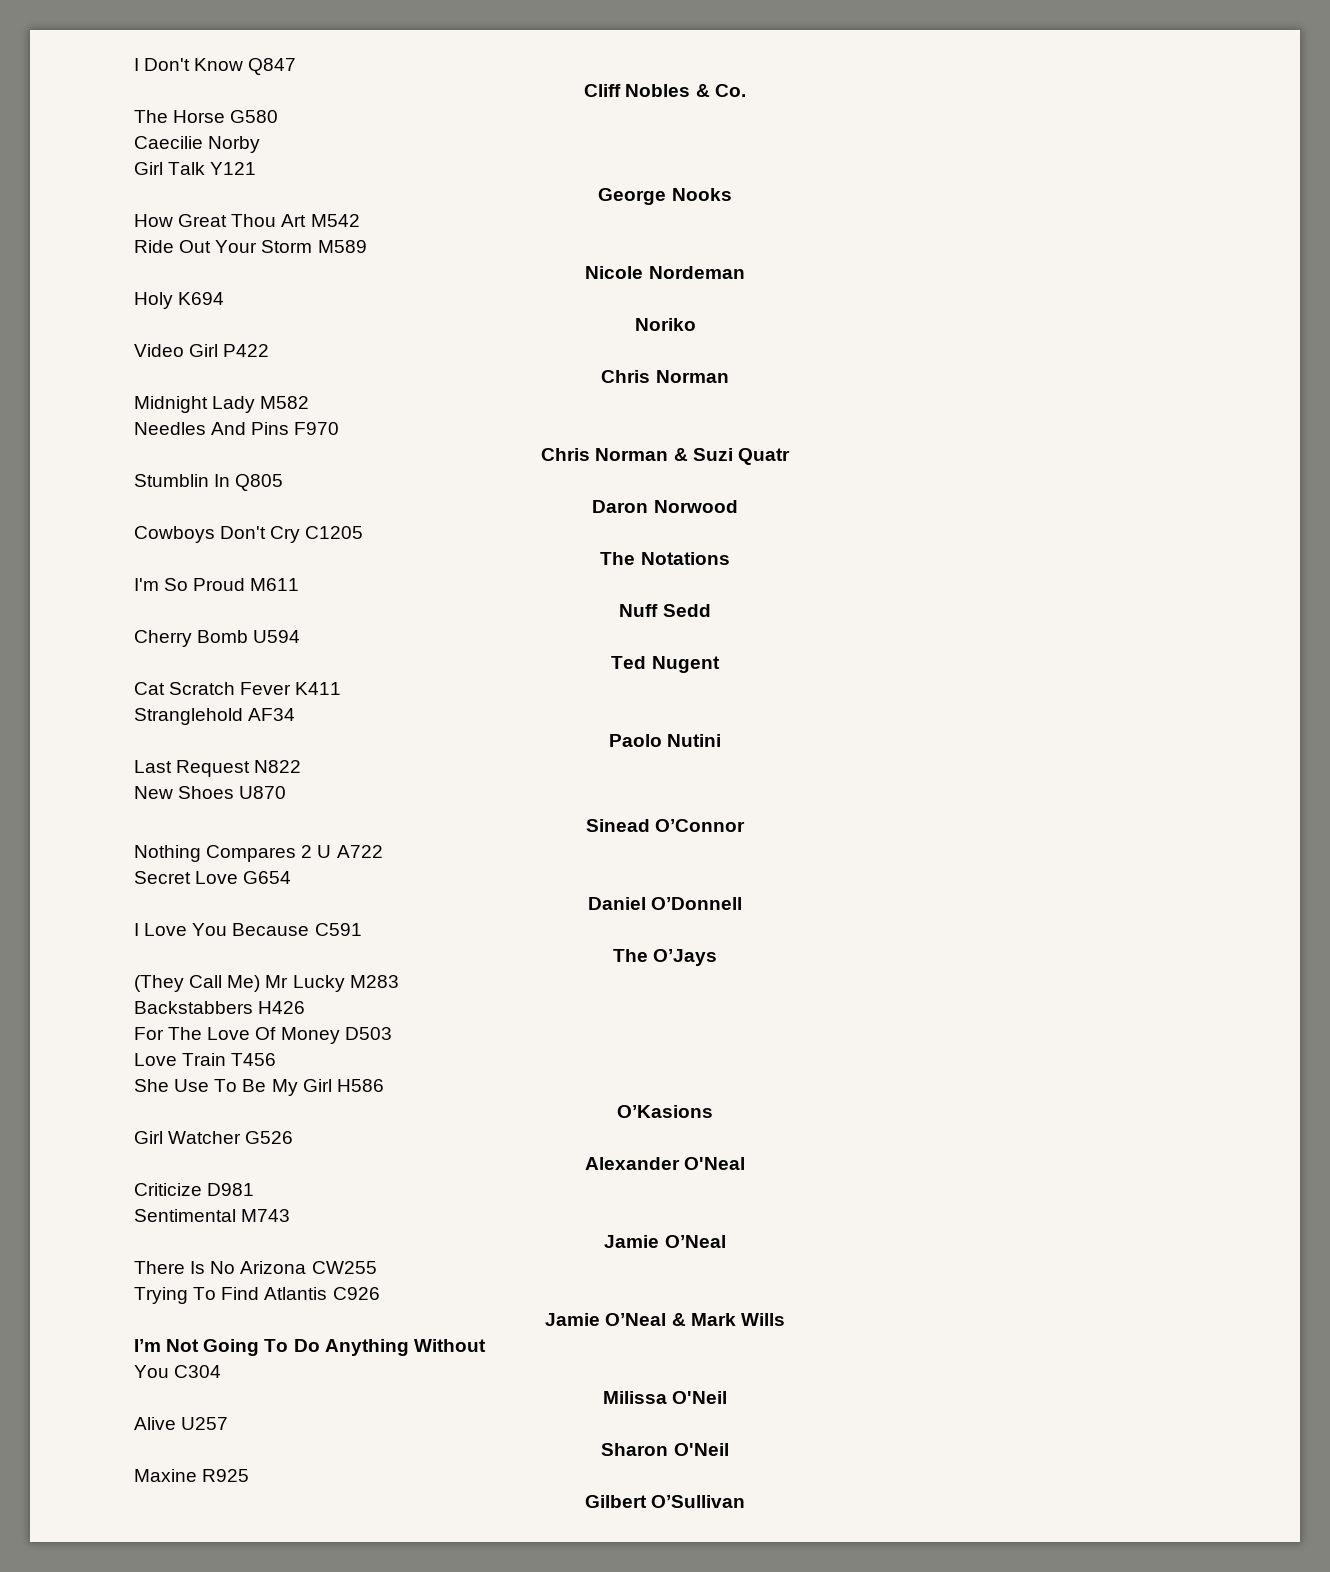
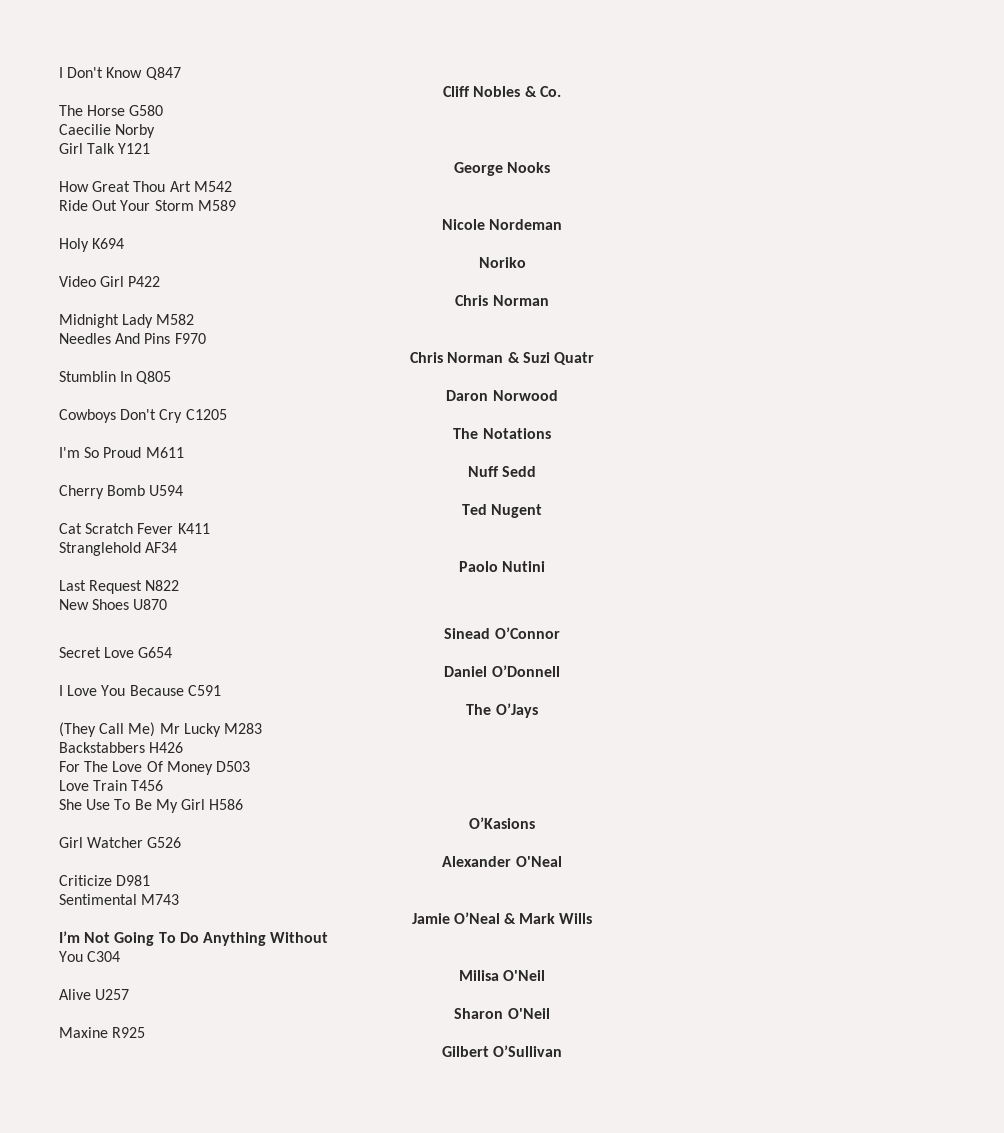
- Nothing Compares 2 U A722
  Sentimental M743
- Jamie O’Neal
- There Is No Arizona CW255
- Trying To Find Atlantis C926
- Milissa O'Neil
+ Milisa O'Neil

